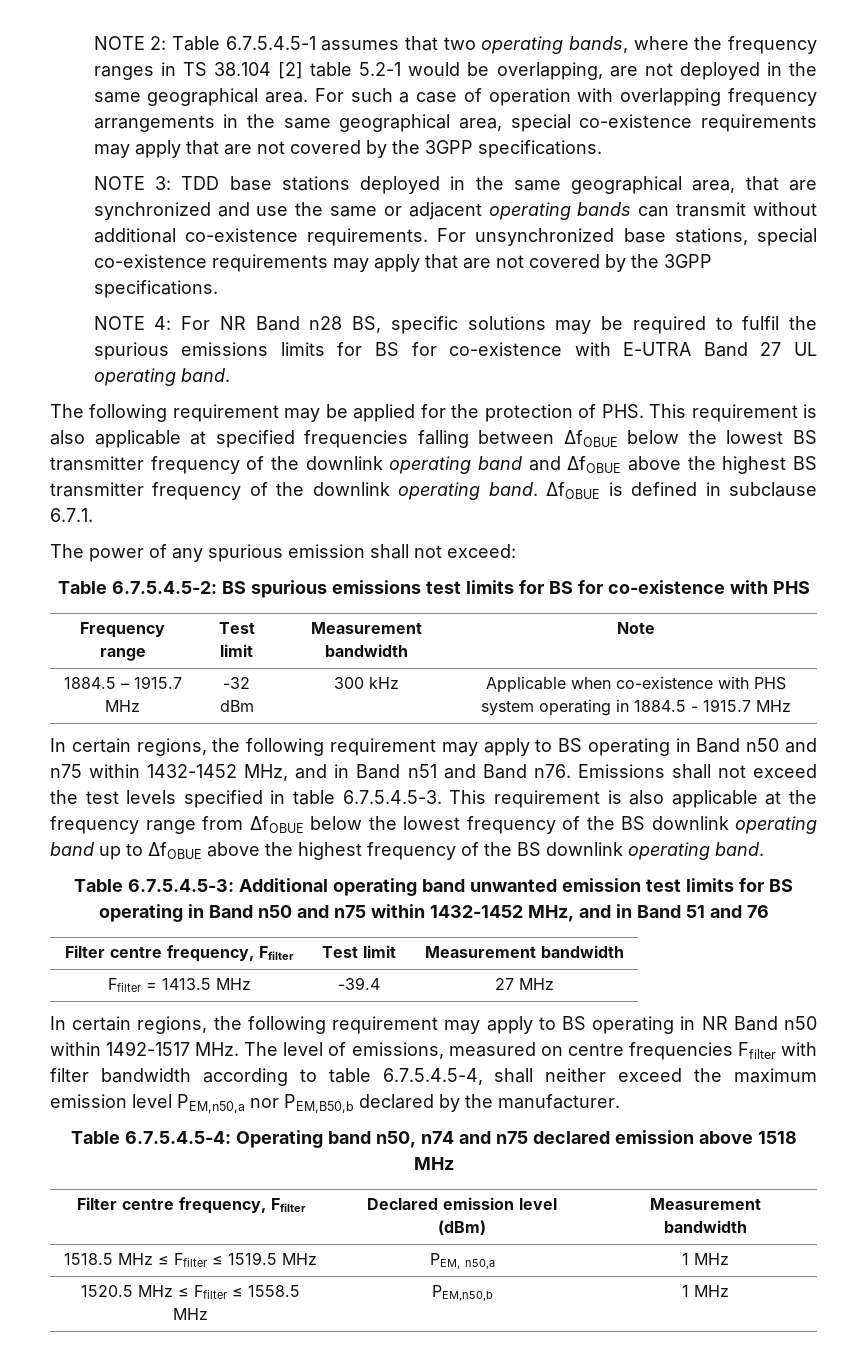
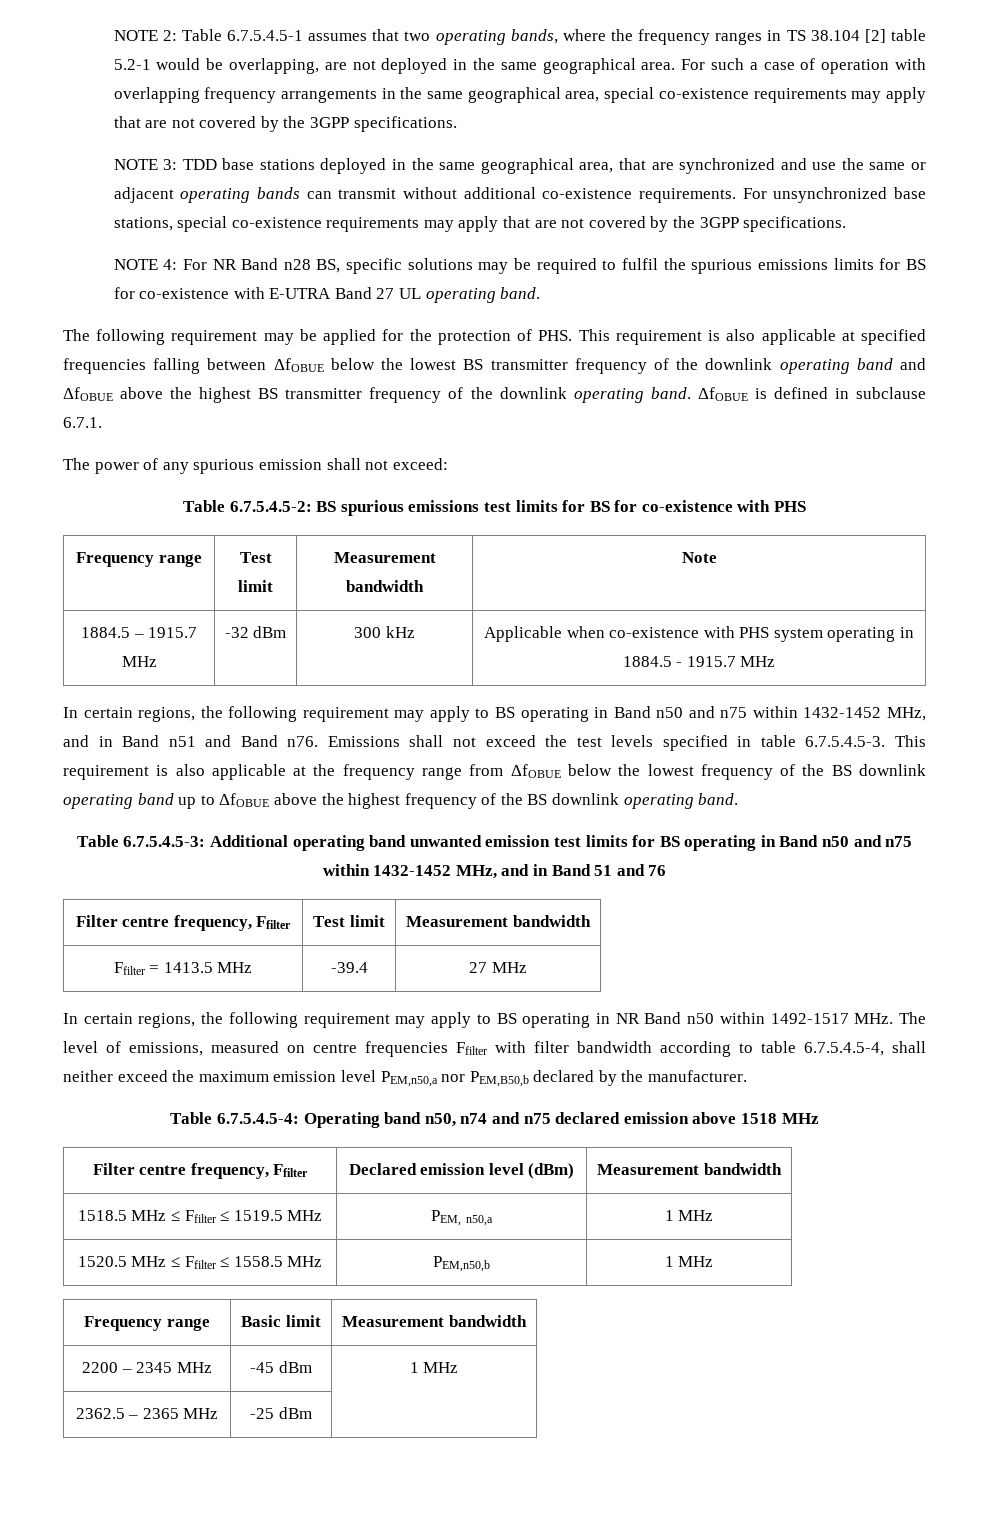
+ Frequency range | Basic limit | Measurement bandwidth
+ 2200 – 2345 MHz | -45 dBm | 1 MHz
+ 2362.5 – 2365 MHz | -25 dBm |

